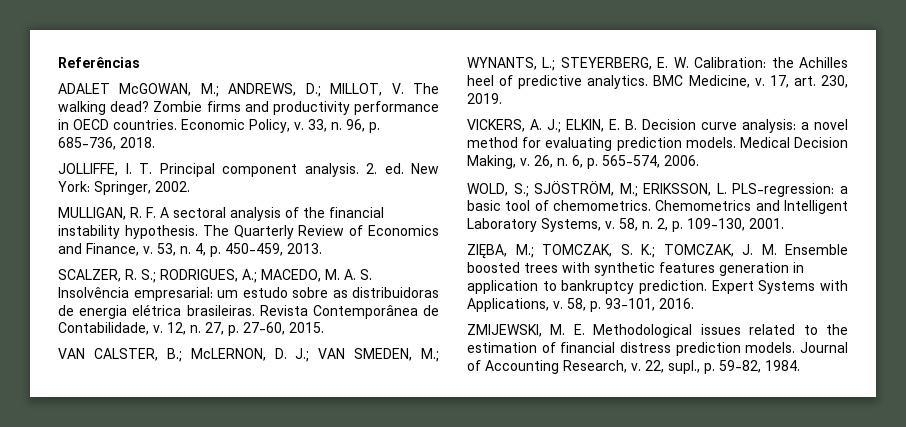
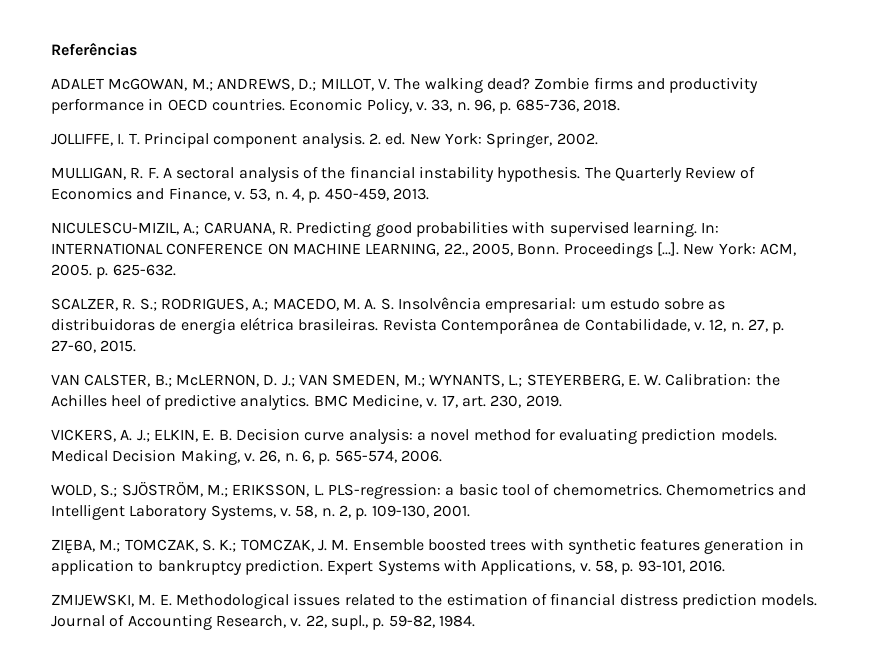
+ NICULESCU-MIZIL, A.; CARUANA, R. Predicting good probabilities with supervised learning. In: INTERNATIONAL CONFERENCE ON MACHINE LEARNING, 22., 2005, Bonn. Proceedings [...]. New York: ACM, 2005. p. 625-632.

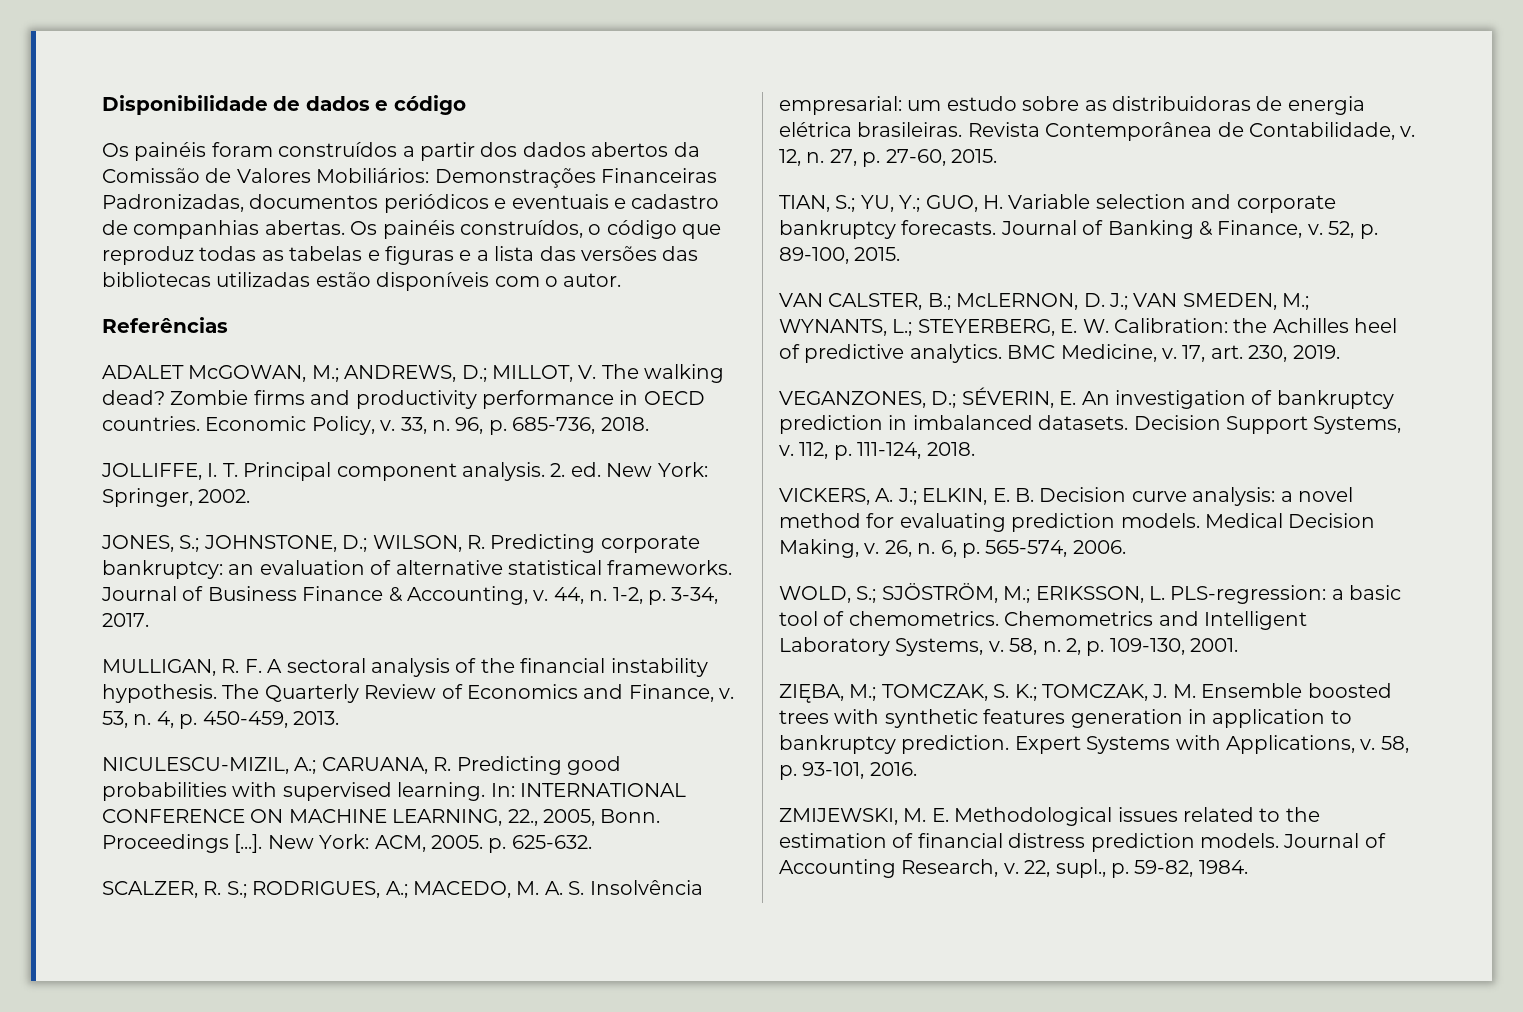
+ Disponibilidade de dados e código
+ Os painéis foram construídos a partir dos dados abertos da Comissão de Valores Mobiliários: Demonstrações Financeiras Padronizadas, documentos periódicos e eventuais e cadastro de companhias abertas. Os painéis construídos, o código que reproduz todas as tabelas e figuras e a lista das versões das bibliotecas utilizadas estão disponíveis com o autor.
+ JONES, S.; JOHNSTONE, D.; WILSON, R. Predicting corporate bankruptcy: an evaluation of alternative statistical frameworks. Journal of Business Finance & Accounting, v. 44, n. 1-2, p. 3-34, 2017.
+ TIAN, S.; YU, Y.; GUO, H. Variable selection and corporate bankruptcy forecasts. Journal of Banking & Finance, v. 52, p. 89-100, 2015.
+ VEGANZONES, D.; SÉVERIN, E. An investigation of bankruptcy prediction in imbalanced datasets. Decision Support Systems, v. 112, p. 111-124, 2018.

